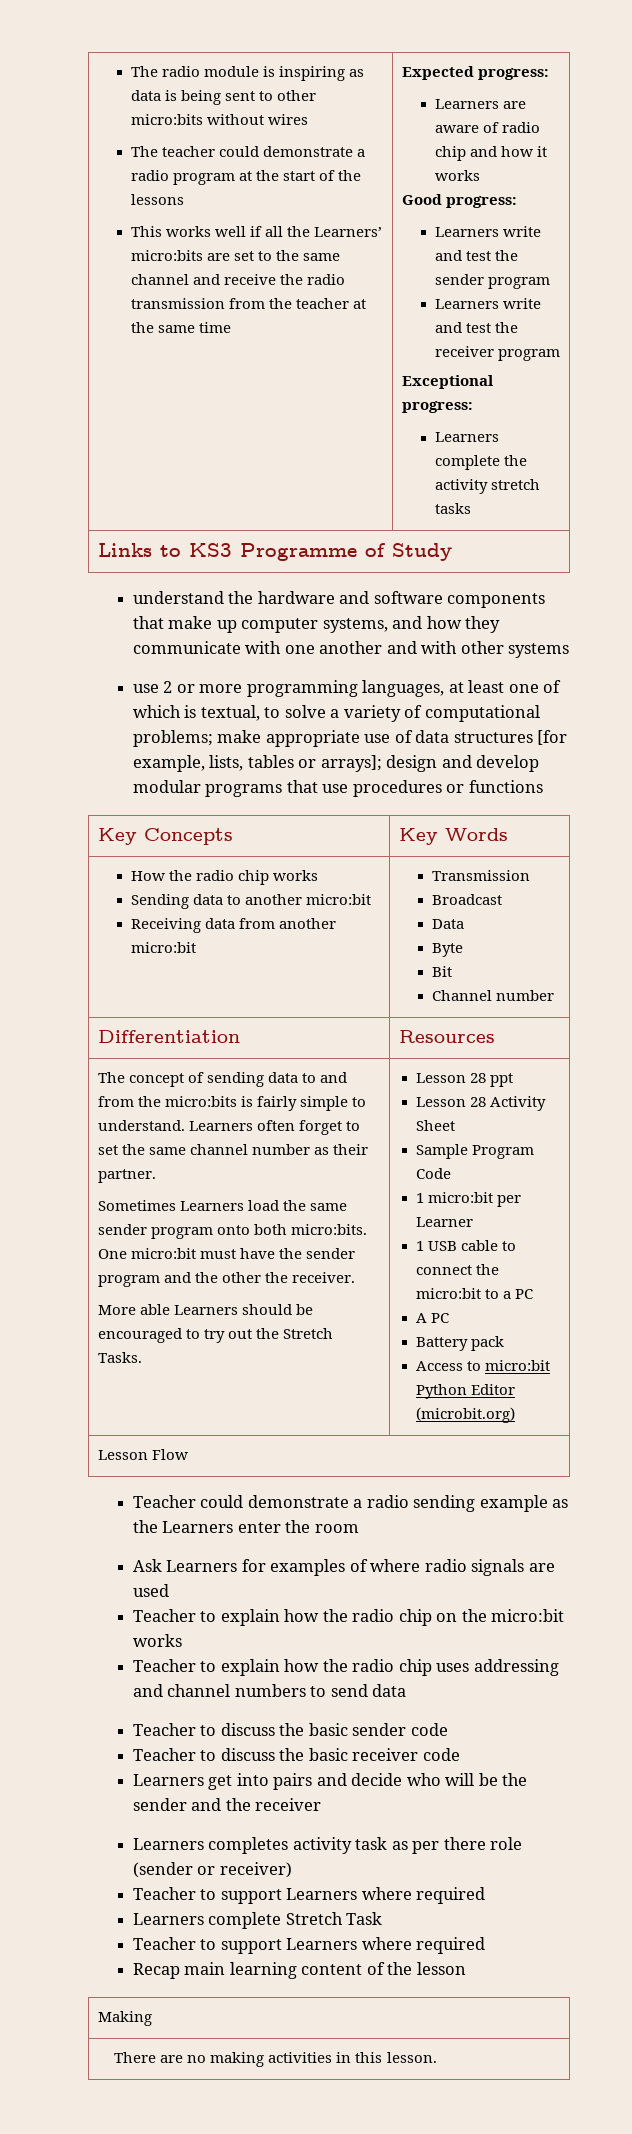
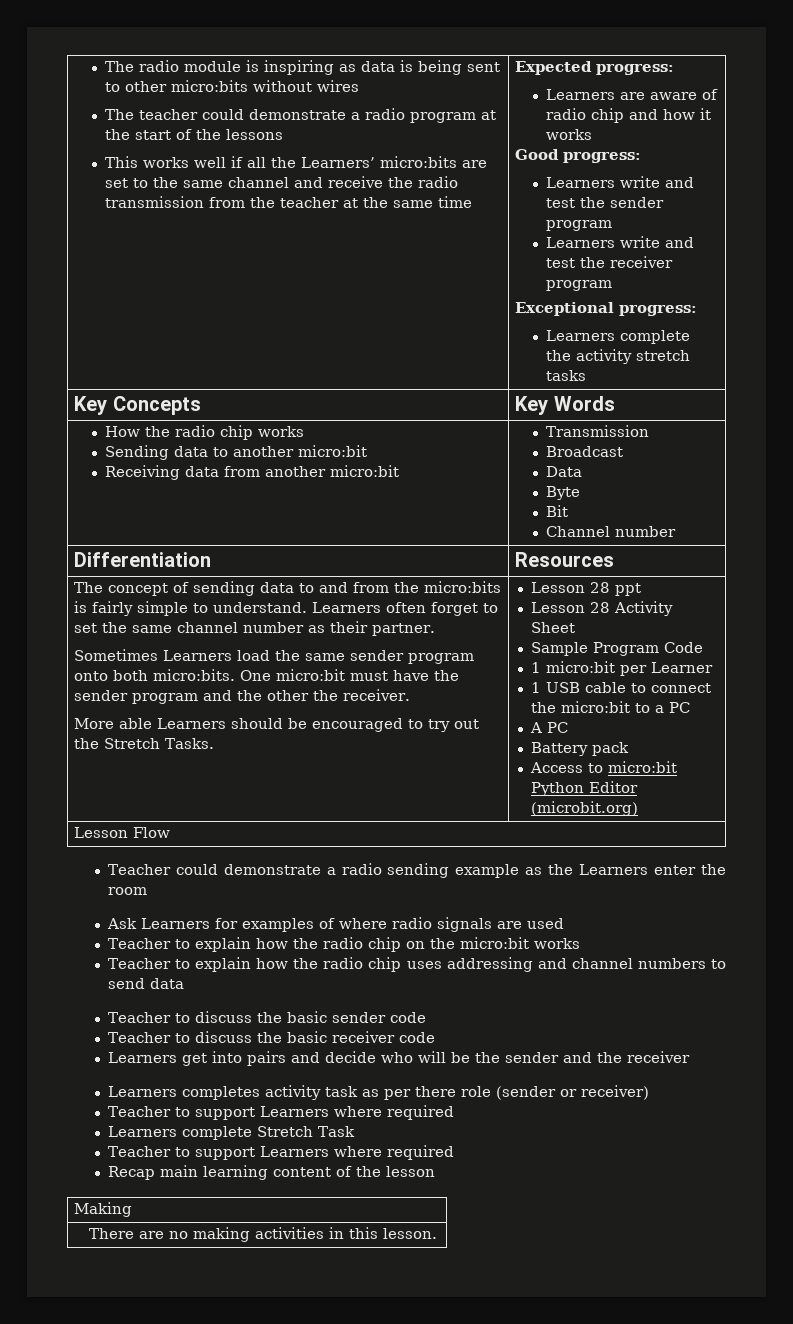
- Links to KS3 Programme of Study
- understand the hardware and software components that make up computer systems, and how they communicate with one another and with other systems
- use 2 or more programming languages, at least one of which is textual, to solve a variety of computational problems; make appropriate use of data structures [for example, lists, tables or arrays]; design and develop modular programs that use procedures or functions

